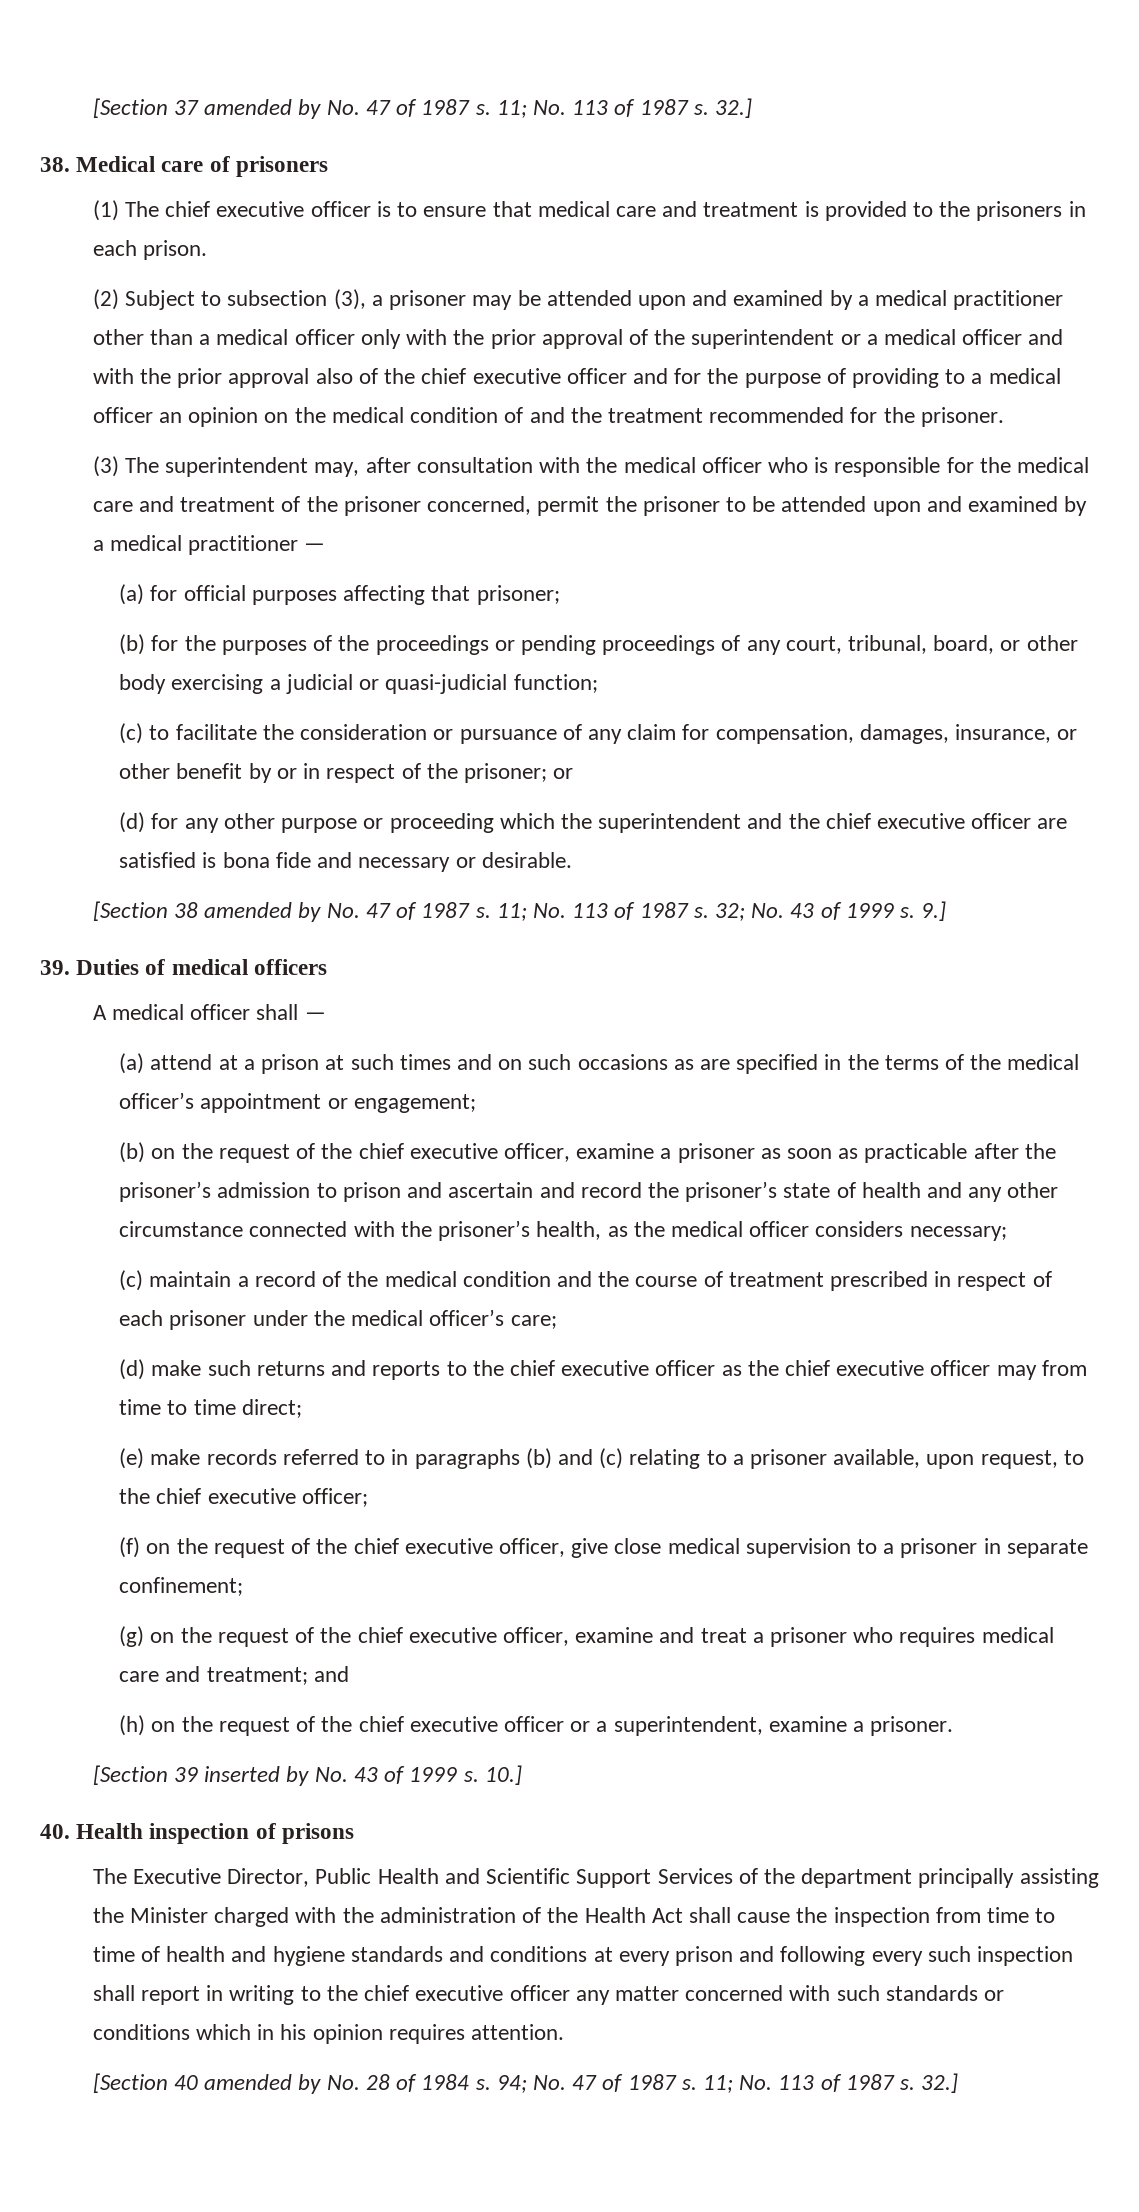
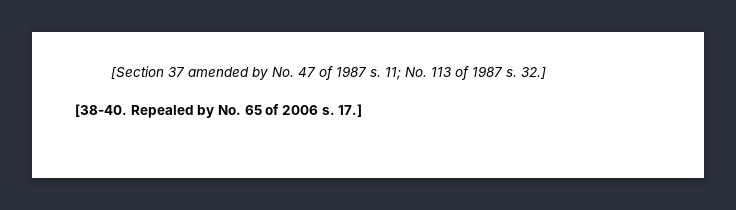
- 38. Medical care of prisoners
- (1) The chief executive officer is to ensure that medical care and treatment is provided to the prisoners in each prison.
- (2) Subject to subsection (3), a prisoner may be attended upon and examined by a medical practitioner other than a medical officer only with the prior approval of the superintendent or a medical officer and with the prior approval also of the chief executive officer and for the purpose of providing to a medical officer an opinion on the medical condition of and the treatment recommended for the prisoner.
- (3) The superintendent may, after consultation with the medical officer who is responsible for the medical care and treatment of the prisoner concerned, permit the prisoner to be attended upon and examined by a medical practitioner —
- (a) for official purposes affecting that prisoner;
- (b) for the purposes of the proceedings or pending proceedings of any court, tribunal, board, or other body exercising a judicial or quasi-judicial function;
- (c) to facilitate the consideration or pursuance of any claim for compensation, damages, insurance, or other benefit by or in respect of the prisoner; or
- (d) for any other purpose or proceeding which the superintendent and the chief executive officer are satisfied is bona fide and necessary or desirable.
- [Section 38 amended by No. 47 of 1987 s. 11; No. 113 of 1987 s. 32; No. 43 of 1999 s. 9.]
- 39. Duties of medical officers
- A medical officer shall —
- (a) attend at a prison at such times and on such occasions as are specified in the terms of the medical officer’s appointment or engagement;
- (b) on the request of the chief executive officer, examine a prisoner as soon as practicable after the prisoner’s admission to prison and ascertain and record the prisoner’s state of health and any other circumstance connected with the prisoner’s health, as the medical officer considers necessary;
- (c) maintain a record of the medical condition and the course of treatment prescribed in respect of each prisoner under the medical officer’s care;
- (d) make such returns and reports to the chief executive officer as the chief executive officer may from time to time direct;
- (e) make records referred to in paragraphs (b) and (c) relating to a prisoner available, upon request, to the chief executive officer;
- (f) on the request of the chief executive officer, give close medical supervision to a prisoner in separate confinement;
- (g) on the request of the chief executive officer, examine and treat a prisoner who requires medical care and treatment; and
- (h) on the request of the chief executive officer or a superintendent, examine a prisoner.
- [Section 39 inserted by No. 43 of 1999 s. 10.]
- 40. Health inspection of prisons
- The Executive Director, Public Health and Scientific Support Services of the department principally assisting the Minister charged with the administration of the Health Act shall cause the inspection from time to time of health and hygiene standards and conditions at every prison and following every such inspection shall report in writing to the chief executive officer any matter concerned with such standards or conditions which in his opinion requires attention.
- [Section 40 amended by No. 28 of 1984 s. 94; No. 47 of 1987 s. 11; No. 113 of 1987 s. 32.]
+ [38-40. Repealed by No. 65 of 2006 s. 17.]

